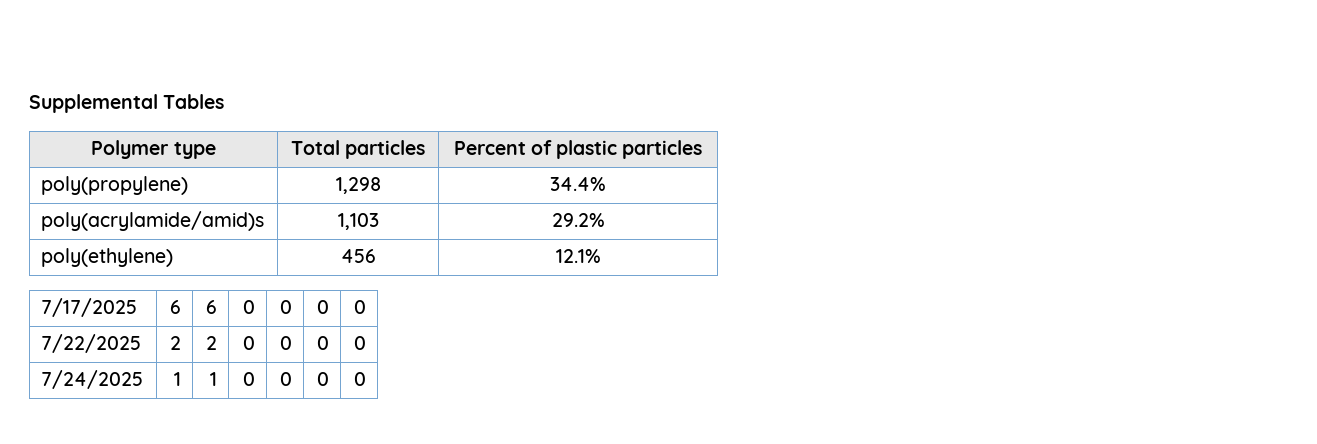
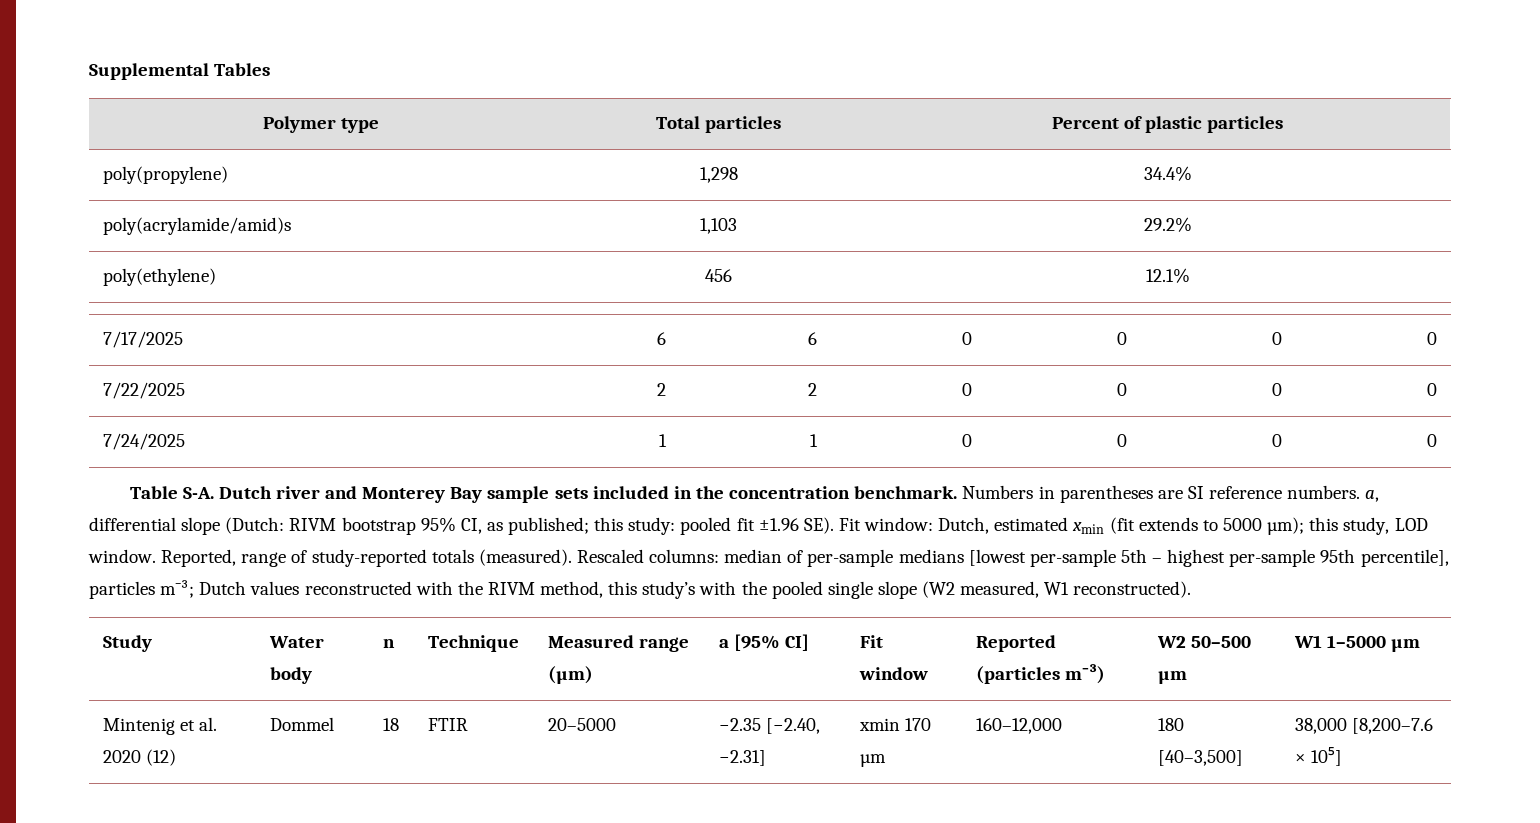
+ Table S-A. Dutch river and Monterey Bay sample sets included in the concentration benchmark. Numbers in parentheses are SI reference numbers. a, differential slope (Dutch: RIVM bootstrap 95% CI, as published; this study: pooled fit ±1.96 SE). Fit window: Dutch, estimated xmin (fit extends to 5000 µm); this study, LOD window. Reported, range of study-reported totals (measured). Rescaled columns: median of per-sample medians [lowest per-sample 5th – highest per-sample 95th percentile], particles m⁻³; Dutch values reconstructed with the RIVM method, this study’s with the pooled single slope (W2 measured, W1 reconstructed).
+ Study | Water body | n | Technique | Measured range (µm) | a [95% CI] | Fit window | Reported (particles m⁻³) | W2 50–500 µm | W1 1–5000 µm
+ Mintenig et al. 2020 (12) | Dommel | 18 | FTIR | 20–5000 | −2.35 [−2.40, −2.31] | xmin 170 µm | 160–12,000 | 180 [40–3,500] | 38,000 [8,200–7.6 × 10⁵]

